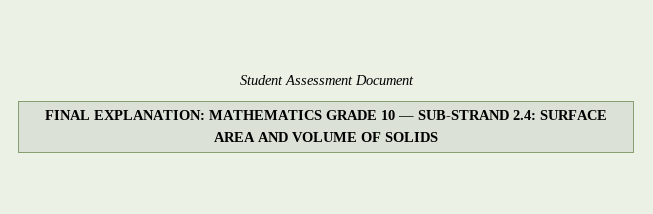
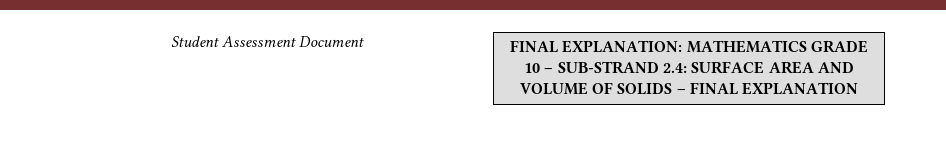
- FINAL EXPLANATION: MATHEMATICS GRADE 10 — SUB-STRAND 2.4: SURFACE AREA AND VOLUME OF SOLIDS
+ FINAL EXPLANATION: MATHEMATICS GRADE 10 – SUB-STRAND 2.4: SURFACE AREA AND VOLUME OF SOLIDS – FINAL EXPLANATION

